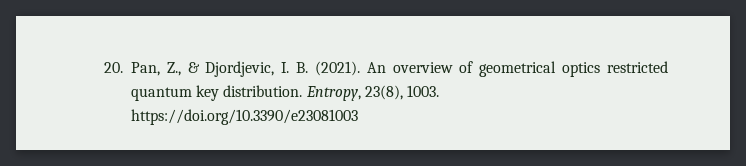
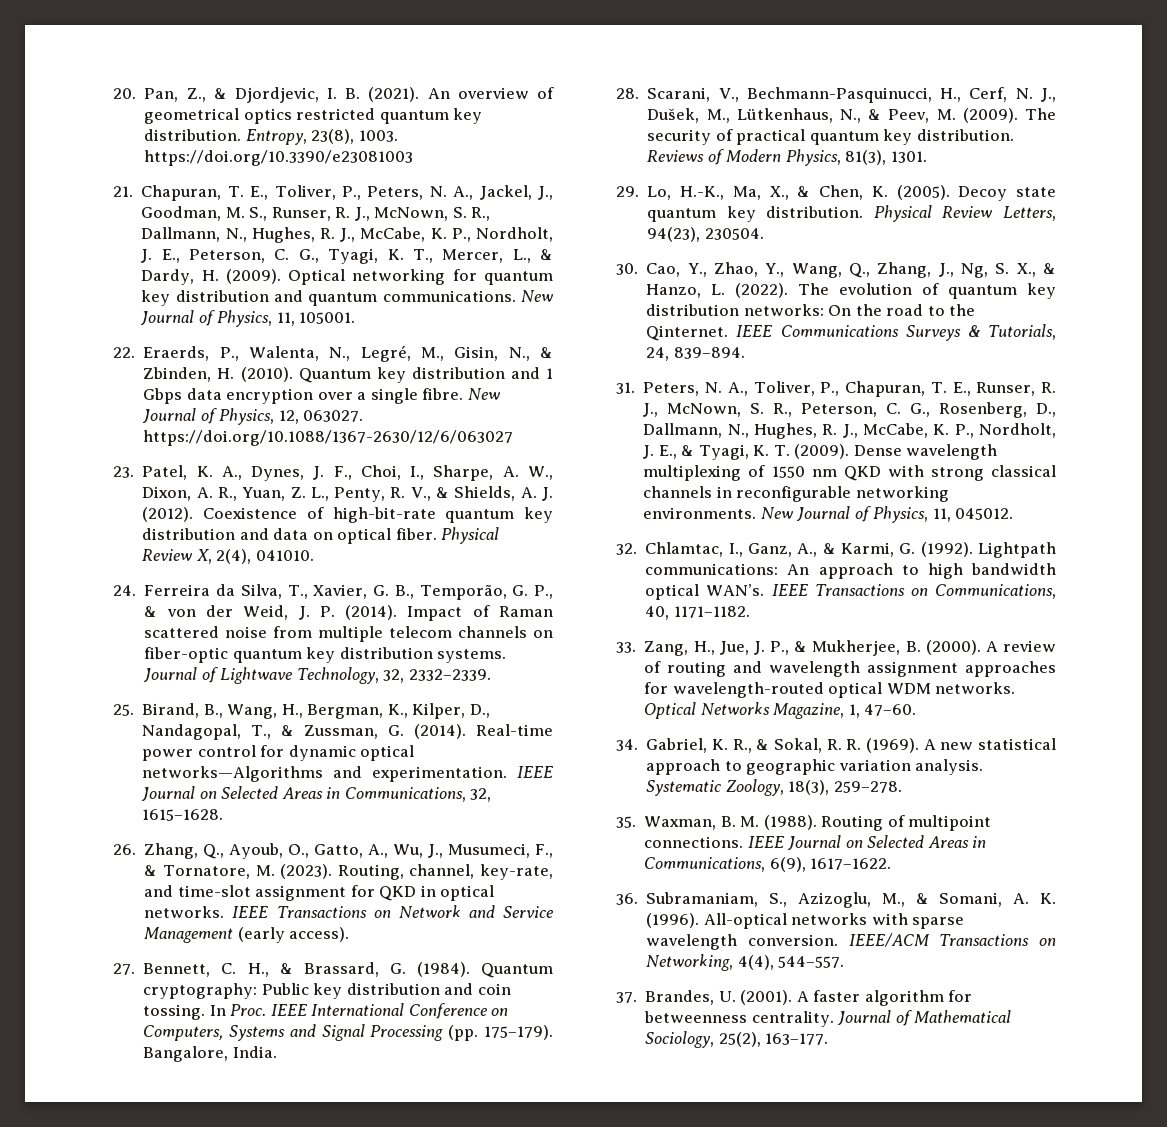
+ 21. Chapuran, T. E., Toliver, P., Peters, N. A., Jackel, J., Goodman, M. S., Runser, R. J., McNown, S. R., Dallmann, N., Hughes, R. J., McCabe, K. P., Nordholt, J. E., Peterson, C. G., Tyagi, K. T., Mercer, L., & Dardy, H. (2009). Optical networking for quantum key distribution and quantum communications. New Journal of Physics, 11, 105001.
+ 22. Eraerds, P., Walenta, N., Legré, M., Gisin, N., & Zbinden, H. (2010). Quantum key distribution and 1 Gbps data encryption over a single fibre. New Journal of Physics, 12, 063027. https://doi.org/10.1088/1367-2630/12/6/063027
+ 23. Patel, K. A., Dynes, J. F., Choi, I., Sharpe, A. W., Dixon, A. R., Yuan, Z. L., Penty, R. V., & Shields, A. J. (2012). Coexistence of high-bit-rate quantum key distribution and data on optical fiber. Physical Review X, 2(4), 041010.
+ 24. Ferreira da Silva, T., Xavier, G. B., Temporão, G. P., & von der Weid, J. P. (2014). Impact of Raman scattered noise from multiple telecom channels on fiber-optic quantum key distribution systems. Journal of Lightwave Technology, 32, 2332–2339.
+ 25. Birand, B., Wang, H., Bergman, K., Kilper, D., Nandagopal, T., & Zussman, G. (2014). Real-time power control for dynamic optical networks—Algorithms and experimentation. IEEE Journal on Selected Areas in Communications, 32, 1615–1628.
+ 26. Zhang, Q., Ayoub, O., Gatto, A., Wu, J., Musumeci, F., & Tornatore, M. (2023). Routing, channel, key-rate, and time-slot assignment for QKD in optical networks. IEEE Transactions on Network and Service Management (early access).
+ 27. Bennett, C. H., & Brassard, G. (1984). Quantum cryptography: Public key distribution and coin tossing. In Proc. IEEE International Conference on Computers, Systems and Signal Processing (pp. 175–179). Bangalore, India.
+ 28. Scarani, V., Bechmann-Pasquinucci, H., Cerf, N. J., Dušek, M., Lütkenhaus, N., & Peev, M. (2009). The security of practical quantum key distribution. Reviews of Modern Physics, 81(3), 1301.
+ 29. Lo, H.-K., Ma, X., & Chen, K. (2005). Decoy state quantum key distribution. Physical Review Letters, 94(23), 230504.
+ 30. Cao, Y., Zhao, Y., Wang, Q., Zhang, J., Ng, S. X., & Hanzo, L. (2022). The evolution of quantum key distribution networks: On the road to the Qinternet. IEEE Communications Surveys & Tutorials, 24, 839–894.
+ 31. Peters, N. A., Toliver, P., Chapuran, T. E., Runser, R. J., McNown, S. R., Peterson, C. G., Rosenberg, D., Dallmann, N., Hughes, R. J., McCabe, K. P., Nordholt, J. E., & Tyagi, K. T. (2009). Dense wavelength multiplexing of 1550 nm QKD with strong classical channels in reconfigurable networking environments. New Journal of Physics, 11, 045012.
+ 32. Chlamtac, I., Ganz, A., & Karmi, G. (1992). Lightpath communications: An approach to high bandwidth optical WAN’s. IEEE Transactions on Communications, 40, 1171–1182.
+ 33. Zang, H., Jue, J. P., & Mukherjee, B. (2000). A review of routing and wavelength assignment approaches for wavelength-routed optical WDM networks. Optical Networks Magazine, 1, 47–60.
+ 34. Gabriel, K. R., & Sokal, R. R. (1969). A new statistical approach to geographic variation analysis. Systematic Zoology, 18(3), 259–278.
+ 35. Waxman, B. M. (1988). Routing of multipoint connections. IEEE Journal on Selected Areas in Communications, 6(9), 1617–1622.
+ 36. Subramaniam, S., Azizoglu, M., & Somani, A. K. (1996). All-optical networks with sparse wavelength conversion. IEEE/ACM Transactions on Networking, 4(4), 544–557.
+ 37. Brandes, U. (2001). A faster algorithm for betweenness centrality. Journal of Mathematical Sociology, 25(2), 163–177.

